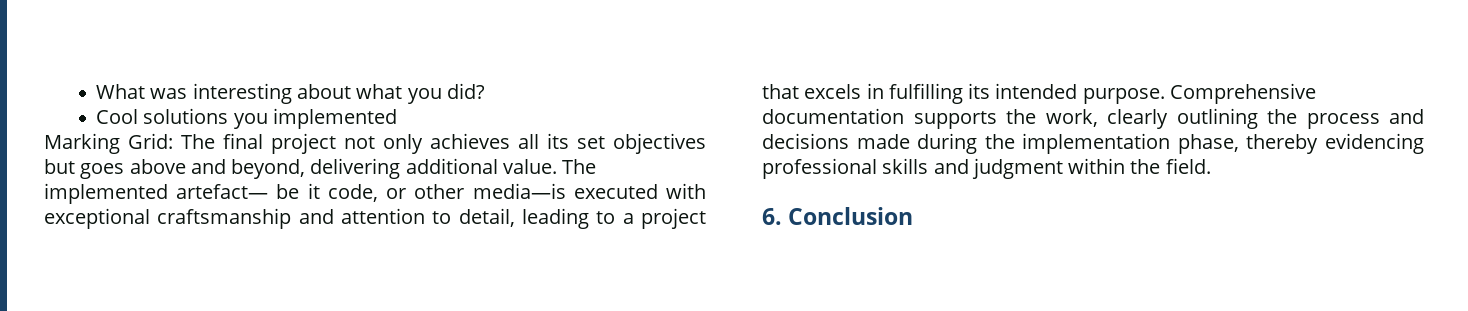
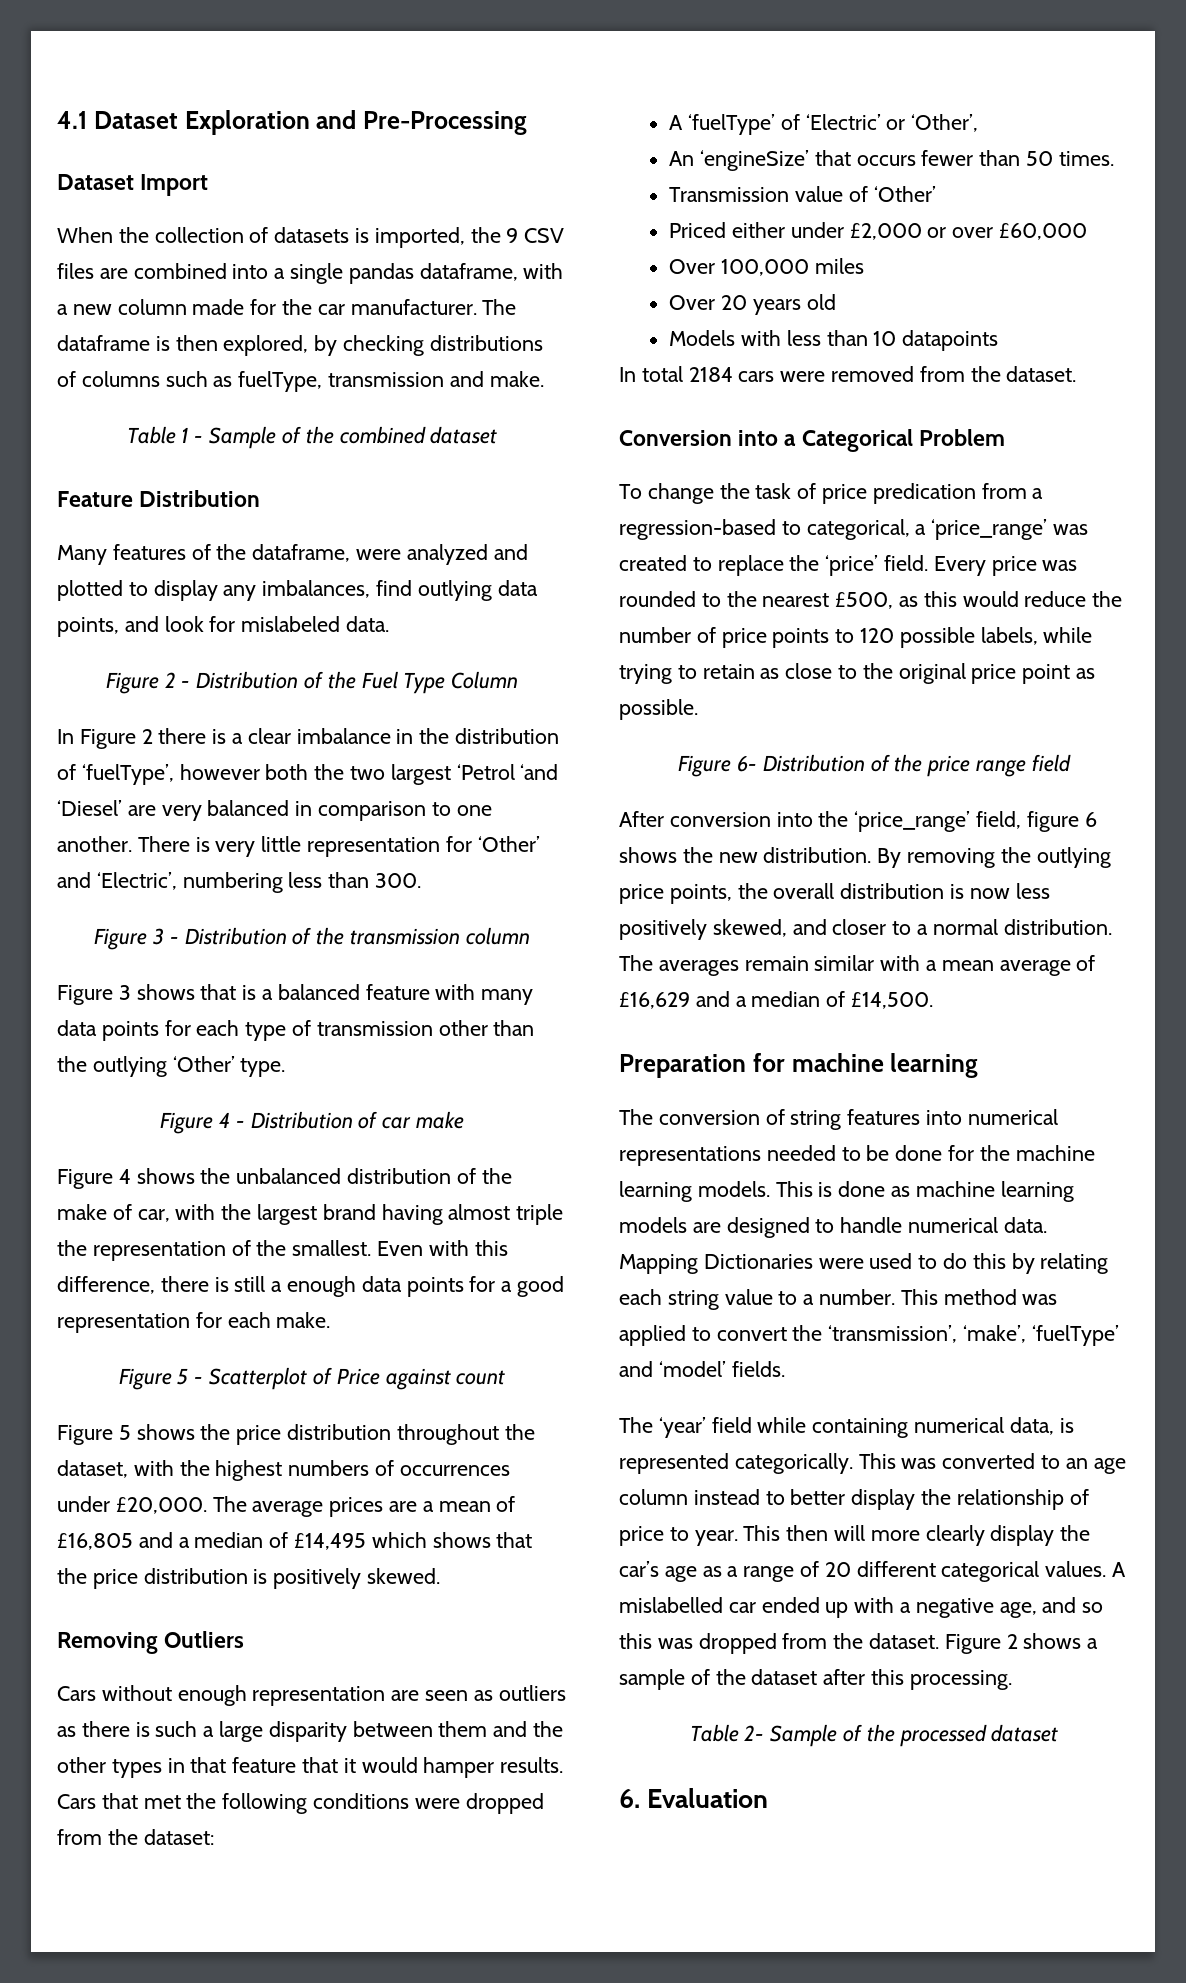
- What was interesting about what you did?
- Cool solutions you implemented
- Marking Grid: The final project not only achieves all its set objectives but goes above and beyond, delivering additional value. The implemented artefact— be it code, or other media—is executed with exceptional craftsmanship and attention to detail, leading to a project that excels in fulfilling its intended purpose. Comprehensive documentation supports the work, clearly outlining the process and decisions made during the implementation phase, thereby evidencing professional skills and judgment within the field.
+ 4.1 Dataset Exploration and Pre-Processing
+ Dataset Import
+ When the collection of datasets is imported, the 9 CSV files are combined into a single pandas dataframe, with a new column made for the car manufacturer. The dataframe is then explored, by checking distributions of columns such as fuelType, transmission and make.
+ Table 1 - Sample of the combined dataset
+ Feature Distribution
+ Many features of the dataframe, were analyzed and plotted to display any imbalances, find outlying data points, and look for mislabeled data.
+ Figure 2 - Distribution of the Fuel Type Column
+ In Figure 2 there is a clear imbalance in the distribution of ‘fuelType’, however both the two largest ‘Petrol ‘and ‘Diesel’ are very balanced in comparison to one another. There is very little representation for ‘Other’ and ‘Electric’, numbering less than 300.
+ Figure 3 - Distribution of the transmission column
+ Figure 3 shows that is a balanced feature with many data points for each type of transmission other than the outlying ‘Other’ type.
+ Figure 4 - Distribution of car make
+ Figure 4 shows the unbalanced distribution of the make of car, with the largest brand having almost triple the representation of the smallest. Even with this difference, there is still a enough data points for a good representation for each make.
+ Figure 5 - Scatterplot of Price against count
+ Figure 5 shows the price distribution throughout the dataset, with the highest numbers of occurrences under £20,000. The average prices are a mean of £16,805 and a median of £14,495 which shows that the price distribution is positively skewed.
+ Removing Outliers
+ Cars without enough representation are seen as outliers as there is such a large disparity between them and the other types in that feature that it would hamper results. Cars that met the following conditions were dropped from the dataset:
+ A ‘fuelType’ of ‘Electric’ or ‘Other’,
+ An ‘engineSize’ that occurs fewer than 50 times.
+ Transmission value of ‘Other’
+ Priced either under £2,000 or over £60,000
+ Over 100,000 miles
+ Over 20 years old
+ Models with less than 10 datapoints
+ In total 2184 cars were removed from the dataset.
+ Conversion into a Categorical Problem
+ To change the task of price predication from a regression-based to categorical, a ‘price_range’ was created to replace the ‘price’ field. Every price was rounded to the nearest £500, as this would reduce the number of price points to 120 possible labels, while trying to retain as close to the original price point as possible.
+ Figure 6- Distribution of the price range field
+ After conversion into the ‘price_range’ field, figure 6 shows the new distribution. By removing the outlying price points, the overall distribution is now less positively skewed, and closer to a normal distribution. The averages remain similar with a mean average of £16,629 and a median of £14,500.
+ Preparation for machine learning
+ The conversion of string features into numerical representations needed to be done for the machine learning models. This is done as machine learning models are designed to handle numerical data. Mapping Dictionaries were used to do this by relating each string value to a number. This method was applied to convert the ‘transmission’, ‘make’, ‘fuelType’ and ‘model’ fields.
+ The ‘year’ field while containing numerical data, is represented categorically. This was converted to an age column instead to better display the relationship of price to year. This then will more clearly display the car’s age as a range of 20 different categorical values. A mislabelled car ended up with a negative age, and so this was dropped from the dataset. Figure 2 shows a sample of the dataset after this processing.
+ Table 2- Sample of the processed dataset
- 6. Conclusion
+ 6. Evaluation

